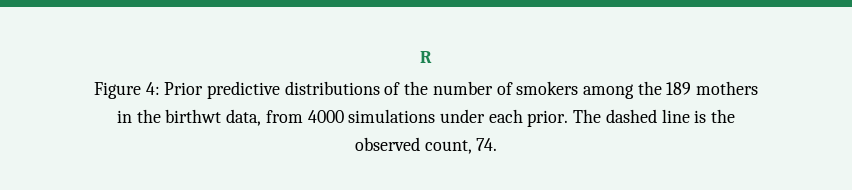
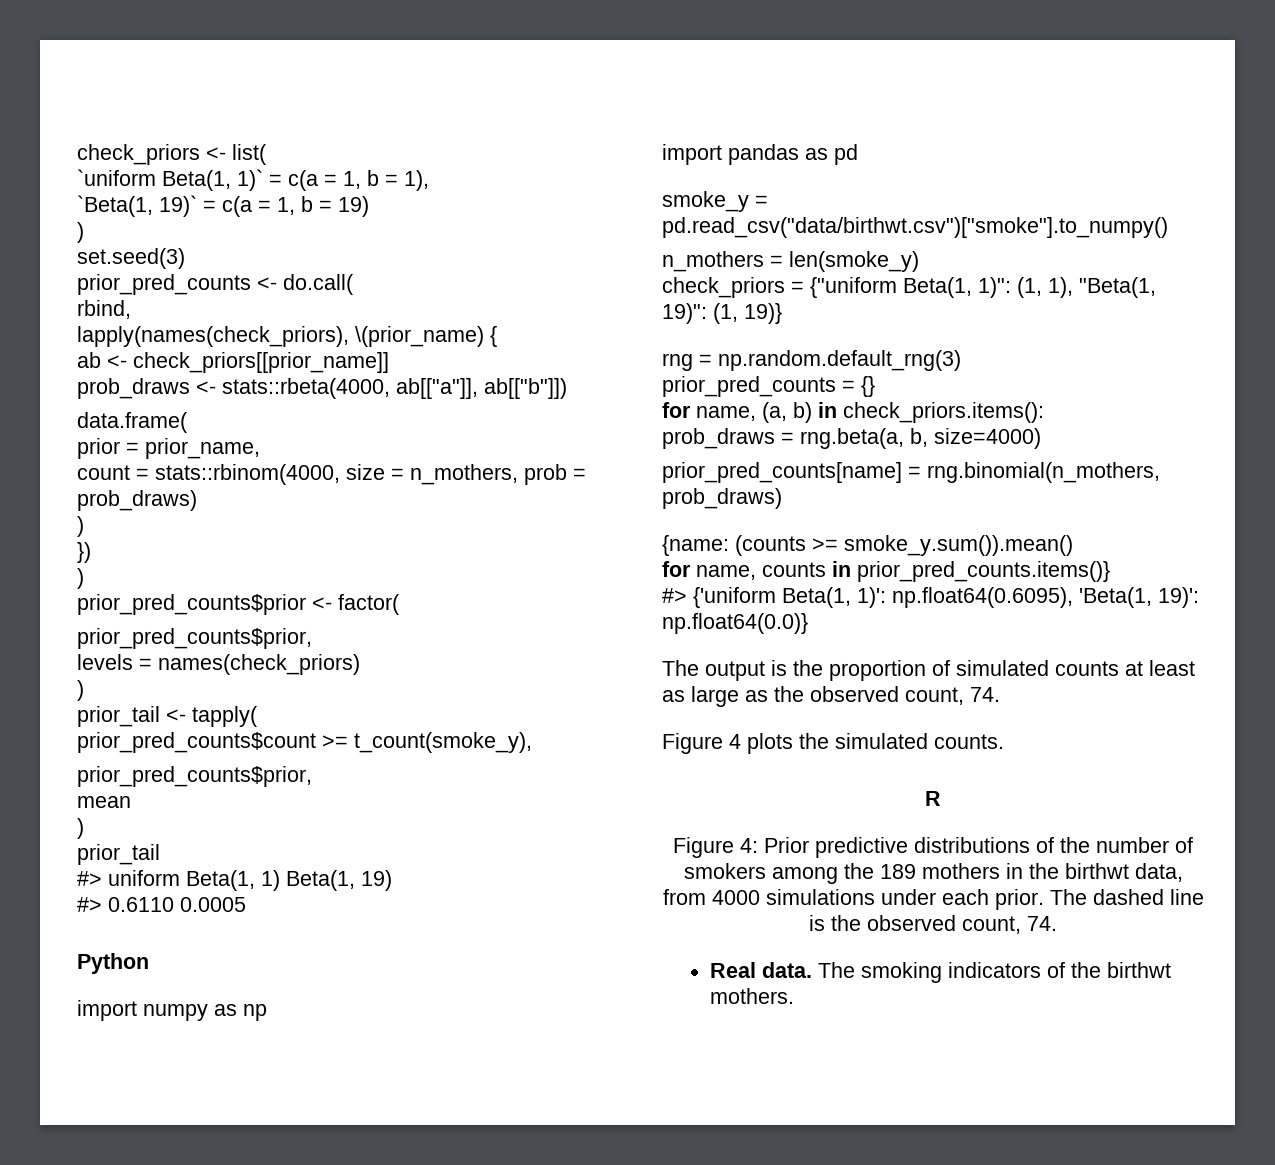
+ check_priors <- list(
+ `uniform Beta(1, 1)` = c(a = 1, b = 1),
+ `Beta(1, 19)` = c(a = 1, b = 19)
+ )
+ set.seed(3)
+ prior_pred_counts <- do.call(
+ rbind,
+ lapply(names(check_priors), \(prior_name) {
+ ab <- check_priors[[prior_name]]
+ prob_draws <- stats::rbeta(4000, ab[["a"]], ab[["b"]])
+ data.frame(
+ prior = prior_name,
+ count = stats::rbinom(4000, size = n_mothers, prob = prob_draws)
+ )
+ })
+ )
+ prior_pred_counts$prior <- factor(
+ prior_pred_counts$prior,
+ levels = names(check_priors)
+ )
+ prior_tail <- tapply(
+ prior_pred_counts$count >= t_count(smoke_y),
+ prior_pred_counts$prior,
+ mean
+ )
+ prior_tail
+ #> uniform Beta(1, 1) Beta(1, 19)
+ #> 0.6110 0.0005
+ Python
+ import numpy as np
+ import pandas as pd
+ smoke_y = pd.read_csv("data/birthwt.csv")["smoke"].to_numpy()
+ n_mothers = len(smoke_y)
+ check_priors = {"uniform Beta(1, 1)": (1, 1), "Beta(1, 19)": (1, 19)}
+ rng = np.random.default_rng(3)
+ prior_pred_counts = {}
+ for name, (a, b) in check_priors.items():
+ prob_draws = rng.beta(a, b, size=4000)
+ prior_pred_counts[name] = rng.binomial(n_mothers, prob_draws)
+ {name: (counts >= smoke_y.sum()).mean()
+ for name, counts in prior_pred_counts.items()}
+ #> {'uniform Beta(1, 1)': np.float64(0.6095), 'Beta(1, 19)': np.float64(0.0)}
+ The output is the proportion of simulated counts at least as large as the observed count, 74.
+ Figure 4 plots the simulated counts.
+ Real data. The smoking indicators of the birthwt mothers.

